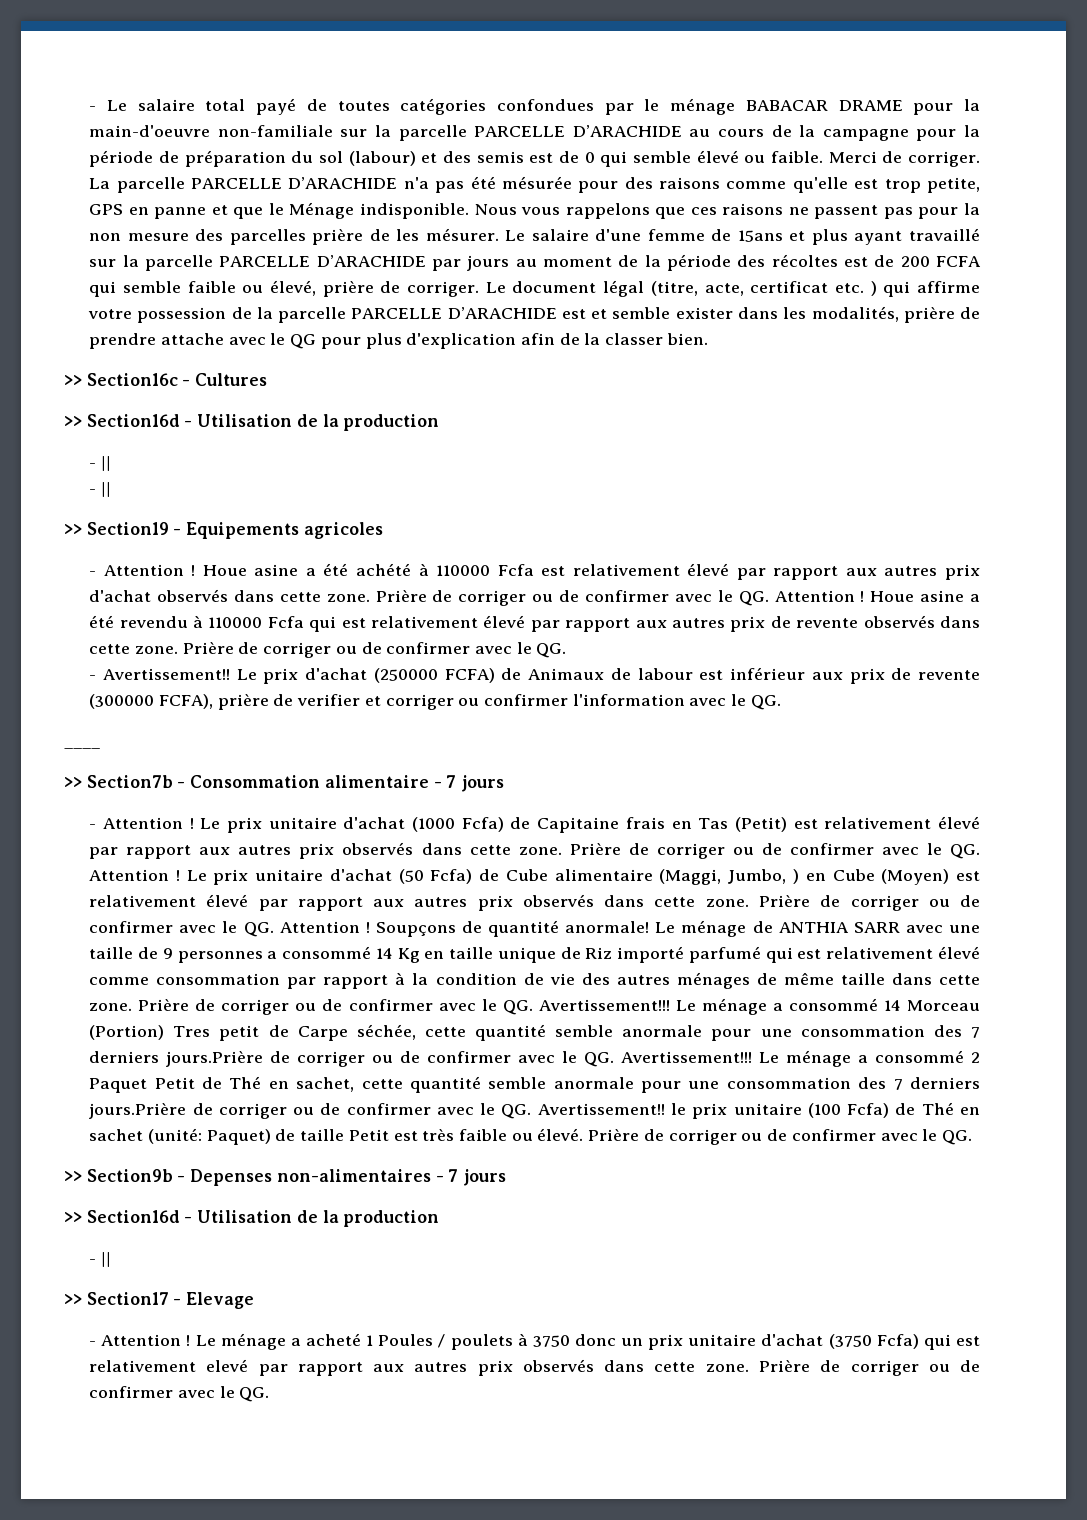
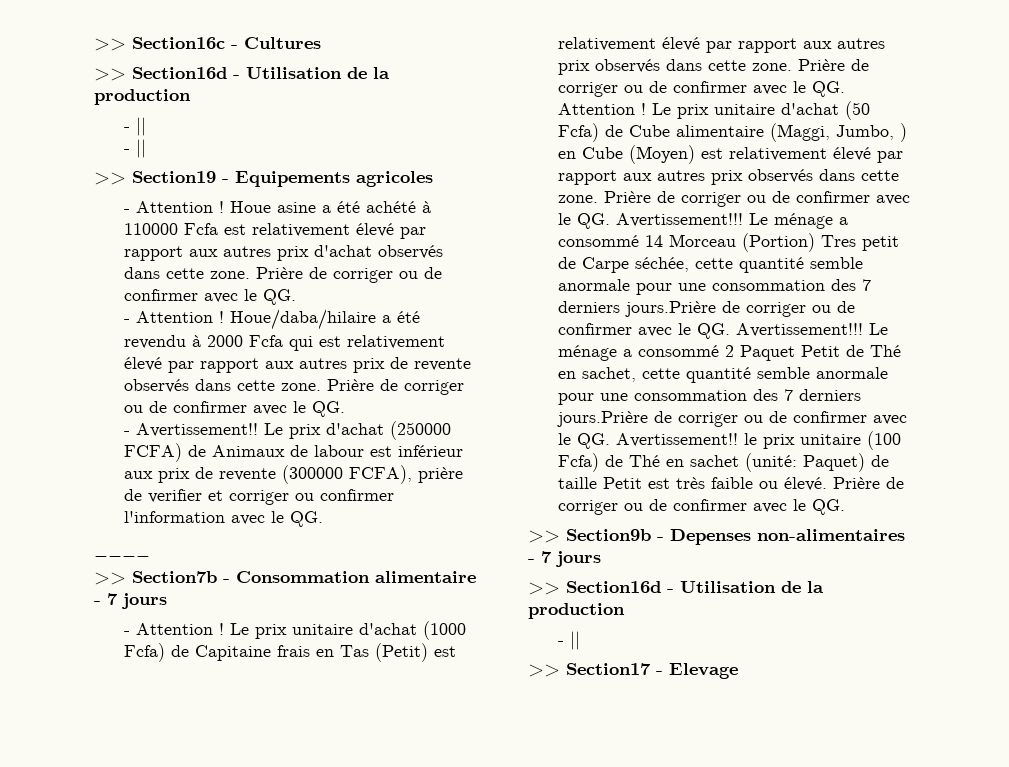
- - Le salaire total payé de toutes catégories confondues par le ménage BABACAR DRAME pour la main-d'oeuvre non-familiale sur la parcelle PARCELLE D’ARACHIDE au cours de la campagne pour la période de préparation du sol (labour) et des semis est de 0 qui semble élevé ou faible. Merci de corriger. La parcelle PARCELLE D’ARACHIDE n'a pas été mésurée pour des raisons comme qu'elle est trop petite, GPS en panne et que le Ménage indisponible. Nous vous rappelons que ces raisons ne passent pas pour la non mesure des parcelles prière de les mésurer. Le salaire d'une femme de 15ans et plus ayant travaillé sur la parcelle PARCELLE D’ARACHIDE par jours au moment de la période des récoltes est de 200 FCFA qui semble faible ou élevé, prière de corriger. Le document légal (titre, acte, certificat etc. ) qui affirme votre possession de la parcelle PARCELLE D’ARACHIDE est et semble exister dans les modalités, prière de prendre attache avec le QG pour plus d'explication afin de la classer bien.
- Houe asine a été achété à 110000 Fcfa est relativement élevé par rapport aux autres prix d'achat observés dans cette zone. Prière de corriger ou de confirmer avec le QG. Attention ! Houe asine a été revendu à 110000 Fcfa qui est relativement élevé par rapport aux autres prix de revente observés dans cette zone.
+ Houe asine a été achété à 110000 Fcfa est relativement élevé par rapport aux autres prix d'achat observés dans cette zone. Prière de corriger ou de confirmer avec le QG.
+ - Attention ! Houe/daba/hilaire a été revendu à 2000 Fcfa qui est relativement élevé par rapport aux autres prix de revente observés dans cette zone.
- Prière de corriger ou de confirmer avec le QG. Attention ! Soupçons de quantité anormale! Le ménage de ANTHIA SARR avec une taille de 9 personnes a consommé 14 Kg en taille unique de Riz importé parfumé qui est relativement élevé comme consommation par rapport à la condition de vie des autres ménages de même taille dans cette zone. Prière de corriger ou de confirmer avec le QG. Avertissement!!!
+ Prière de corriger ou de confirmer avec le QG. Avertissement!!!
- - Attention ! Le ménage a acheté 1 Poules / poulets à 3750 donc un prix unitaire d'achat (3750 Fcfa) qui est relativement elevé par rapport aux autres prix observés dans cette zone. Prière de corriger ou de confirmer avec le QG.

